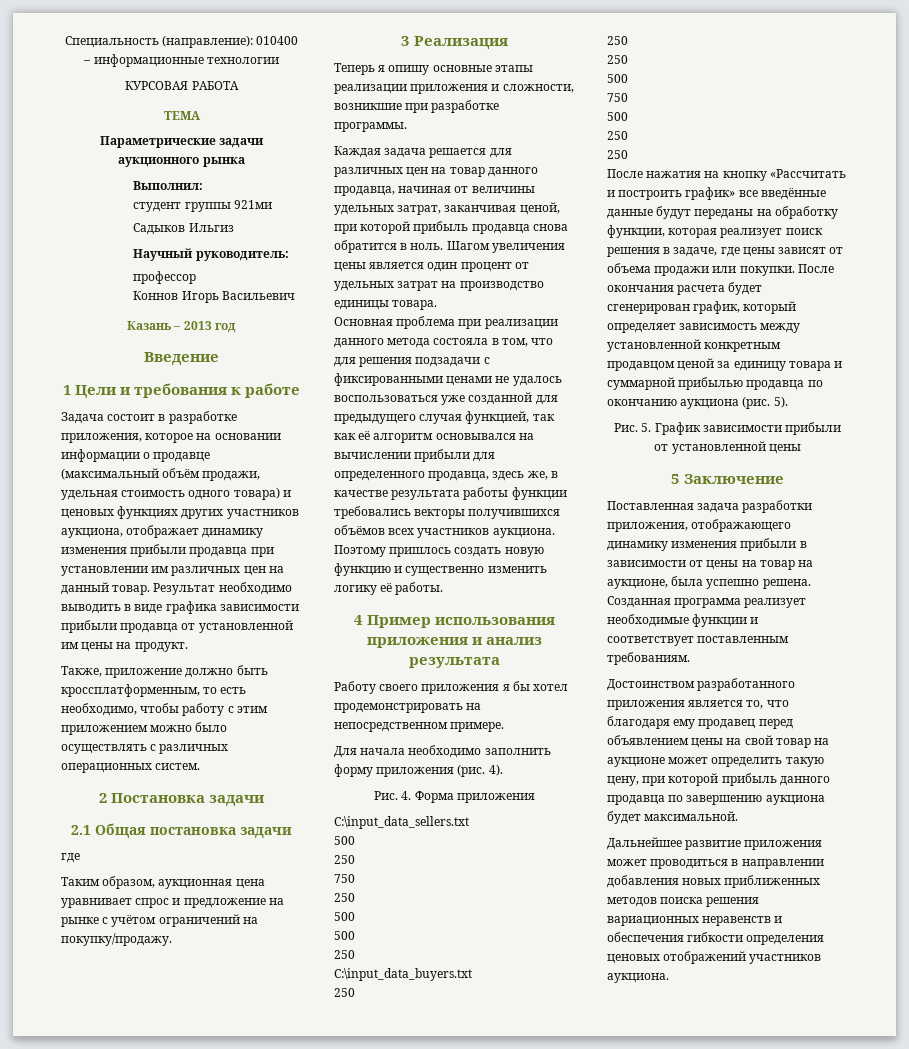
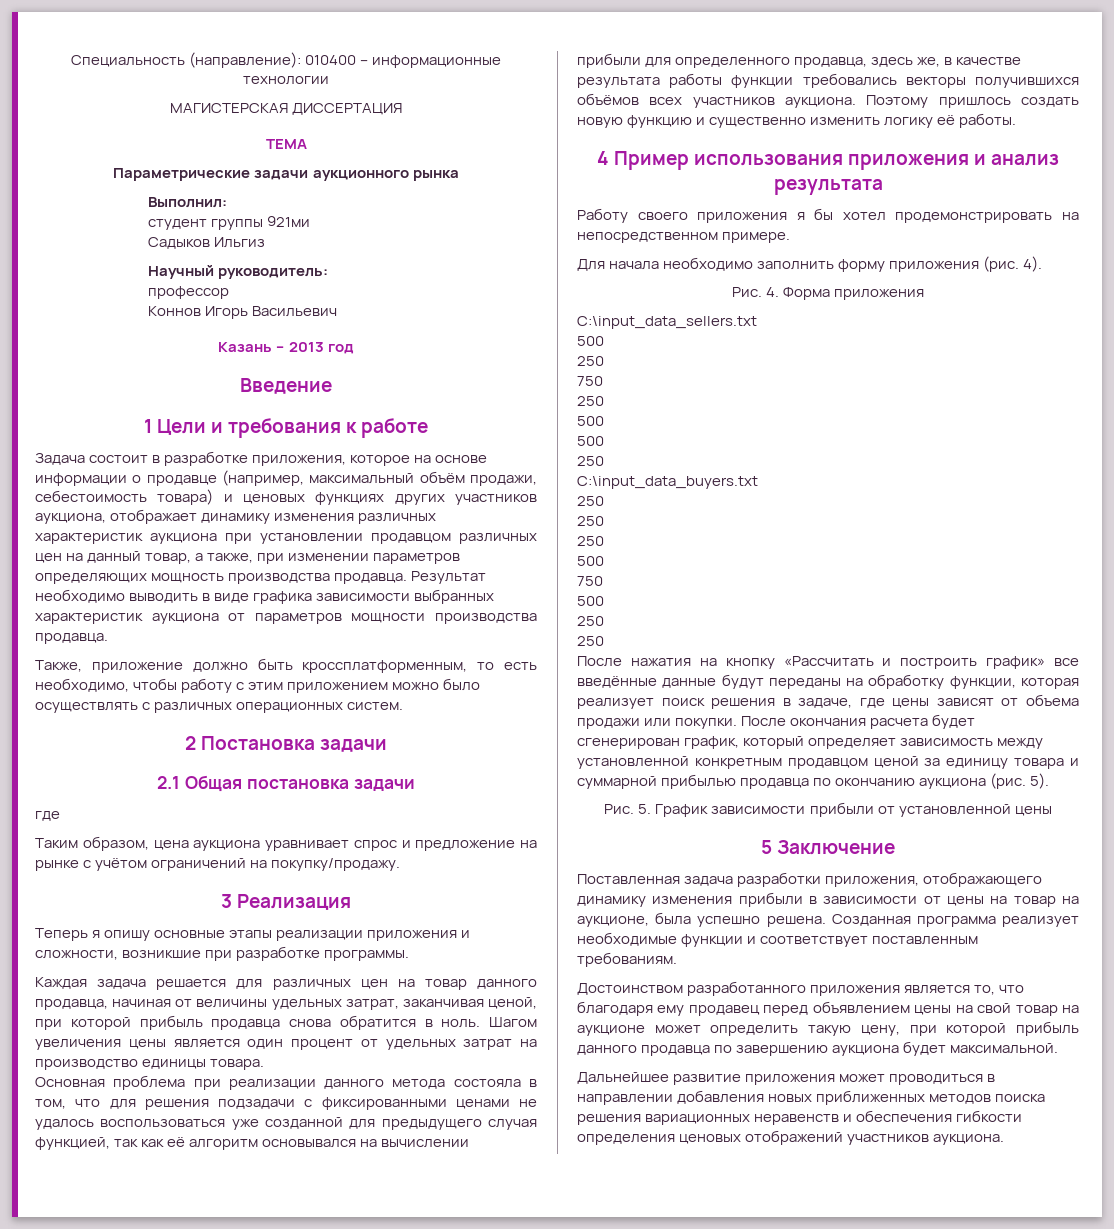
- КУРСОВАЯ РАБОТА
+ МАГИСТЕРСКАЯ ДИССЕРТАЦИЯ
- Задача состоит в разработке приложения, которое на основании информации о продавце (максимальный объём продажи, удельная стоимость одного товара) и ценовых функциях других участников аукциона, отображает динамику изменения прибыли продавца при установлении им различных цен на данный товар.
+ Задача состоит в разработке приложения, которое на основе информации о продавце (например, максимальный объём продажи, себестоимость товара) и ценовых функциях других участников аукциона, отображает динамику изменения различных характеристик аукциона при установлении продавцом различных цен на данный товар, а также, при изменении параметров определяющих мощность производства продавца.
- Результат необходимо выводить в виде графика зависимости прибыли продавца от установленной им цены на продукт.
+ Результат необходимо выводить в виде графика зависимости выбранных характеристик аукциона от параметров мощности производства продавца.
- Таким образом, аукционная цена уравнивает спрос и предложение на рынке с учётом ограничений на покупку/продажу.
+ Таким образом, цена аукциона уравнивает спрос и предложение на рынке с учётом ограничений на покупку/продажу.

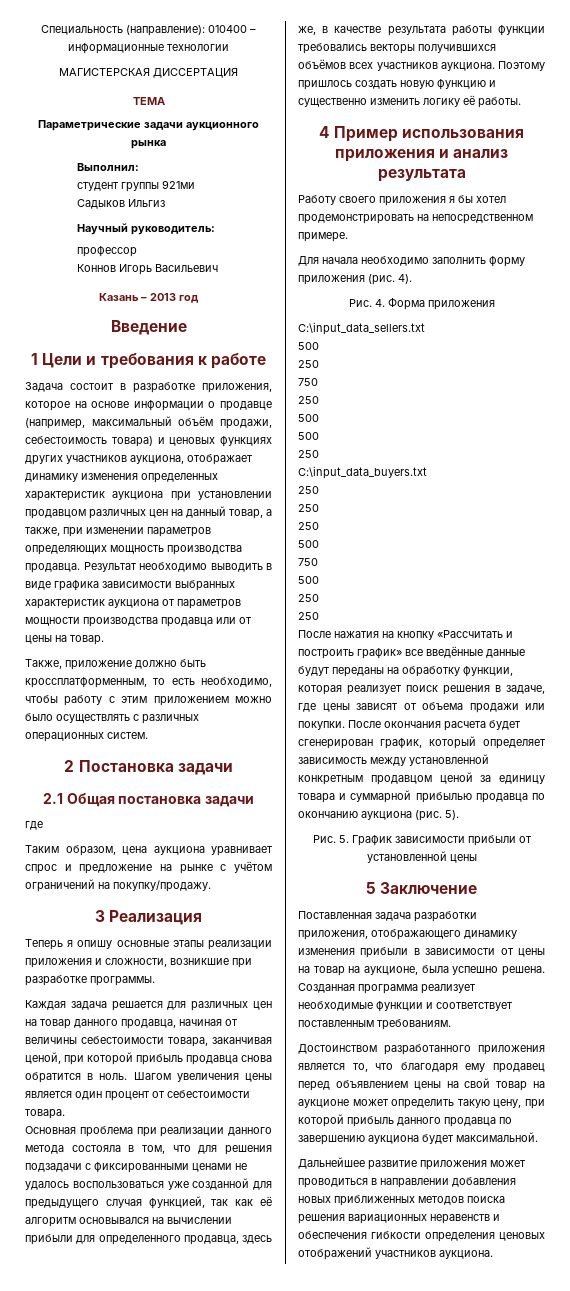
- Задача состоит в разработке приложения, которое на основе информации о продавце (например, максимальный объём продажи, себестоимость товара) и ценовых функциях других участников аукциона, отображает динамику изменения различных характеристик аукциона при установлении продавцом различных цен на данный товар, а также, при изменении параметров определяющих мощность производства продавца.
+ Задача состоит в разработке приложения, которое на основе информации о продавце (например, максимальный объём продажи, себестоимость товара) и ценовых функциях других участников аукциона, отображает динамику изменения определенных характеристик аукциона при установлении продавцом различных цен на данный товар, а также, при изменении параметров определяющих мощность производства продавца.
- Результат необходимо выводить в виде графика зависимости выбранных характеристик аукциона от параметров мощности производства продавца.
+ Результат необходимо выводить в виде графика зависимости выбранных характеристик аукциона от параметров мощности производства продавца или от цены на товар.
- Каждая задача решается для различных цен на товар данного продавца, начиная от величины удельных затрат, заканчивая ценой, при которой прибыль продавца снова обратится в ноль.
+ Каждая задача решается для различных цен на товар данного продавца, начиная от величины себестоимости товара, заканчивая ценой, при которой прибыль продавца снова обратится в ноль.
- Шагом увеличения цены является один процент от удельных затрат на производство единицы товара.
+ Шагом увеличения цены является один процент от себестоимости товара.

